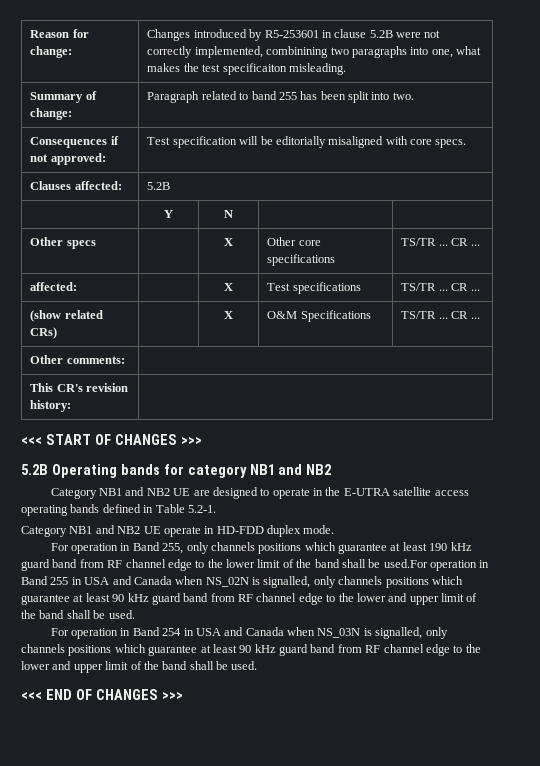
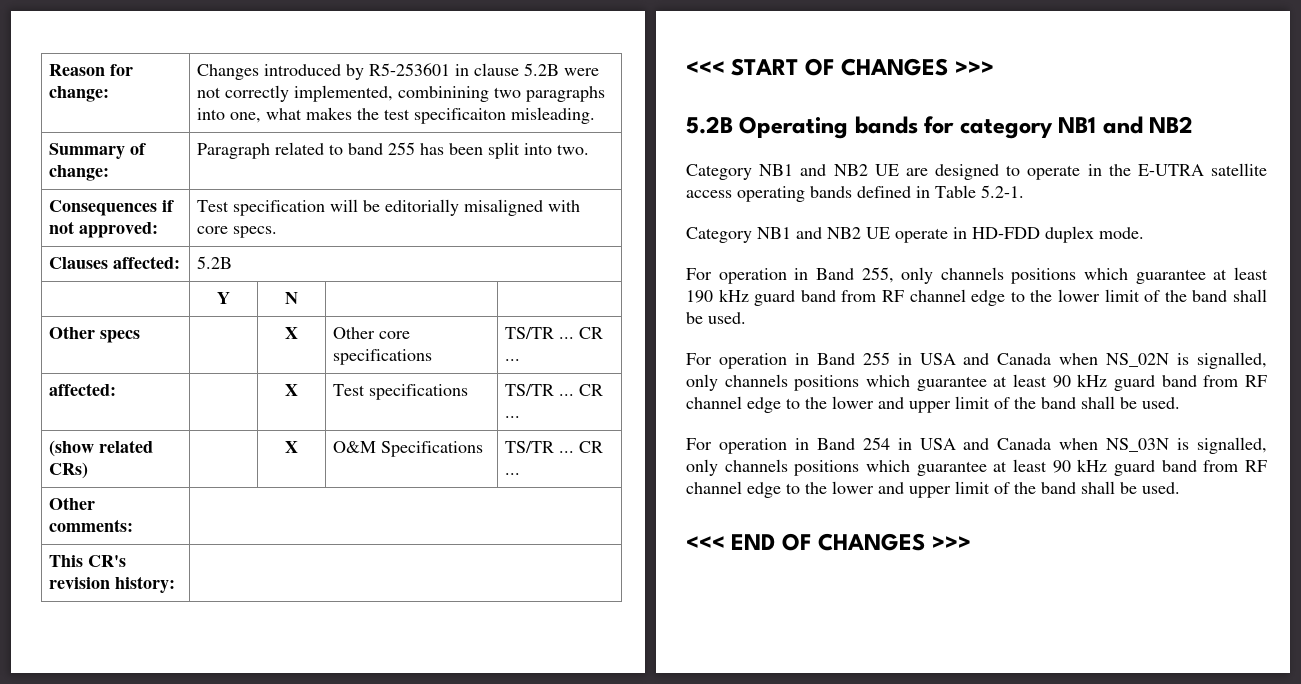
- For operation in Band 255, only channels positions which guarantee at least 190 kHz guard band from RF channel edge to the lower limit of the band shall be used.For operation in Band 255 in USA and Canada when NS_02N is signalled, only channels positions which guarantee at least 90 kHz guard band from RF channel edge to the lower and upper limit of the band shall be used.
+ For operation in Band 255, only channels positions which guarantee at least 190 kHz guard band from RF channel edge to the lower limit of the band shall be used.
+ For operation in Band 255 in USA and Canada when NS_02N is signalled, only channels positions which guarantee at least 90 kHz guard band from RF channel edge to the lower and upper limit of the band shall be used.

